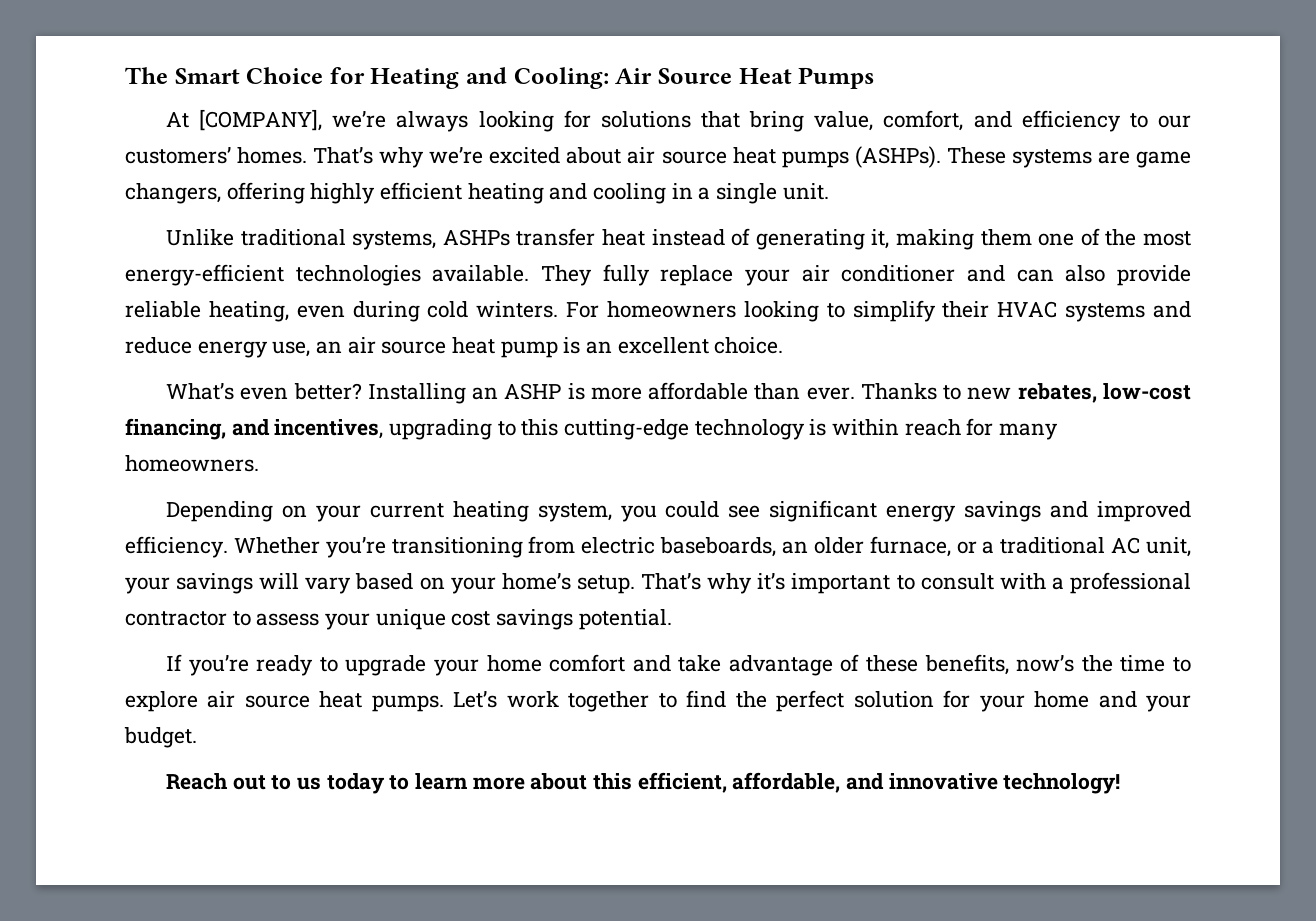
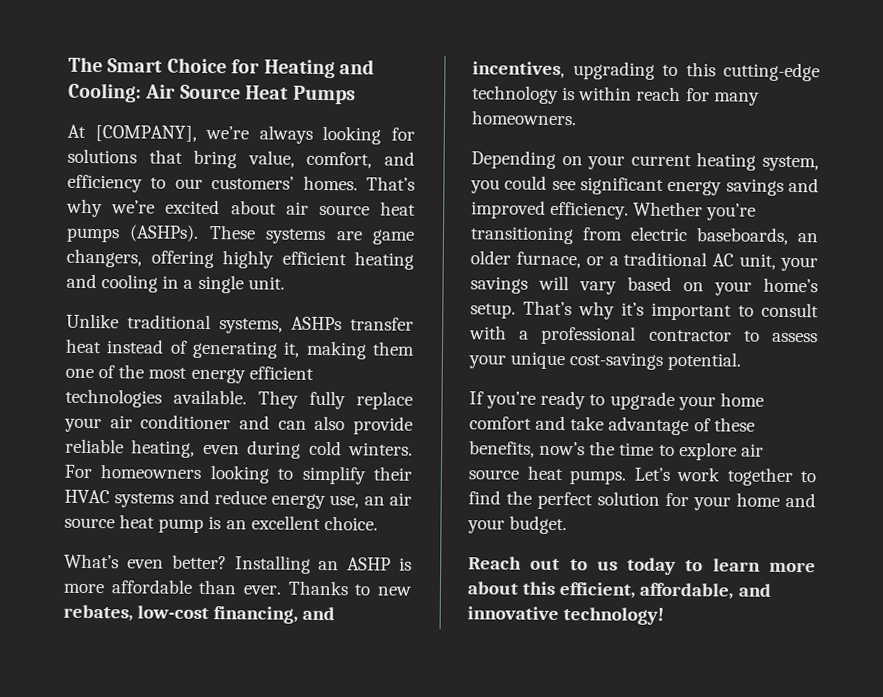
- Unlike traditional systems, ASHPs transfer heat instead of generating it, making them one of the most energy-efficient technologies available.
+ Unlike traditional systems, ASHPs transfer heat instead of generating it, making them one of the most energy efficient technologies available.
- That’s why it’s important to consult with a professional contractor to assess your unique cost savings potential.
+ That’s why it’s important to consult with a professional contractor to assess your unique cost-savings potential.

